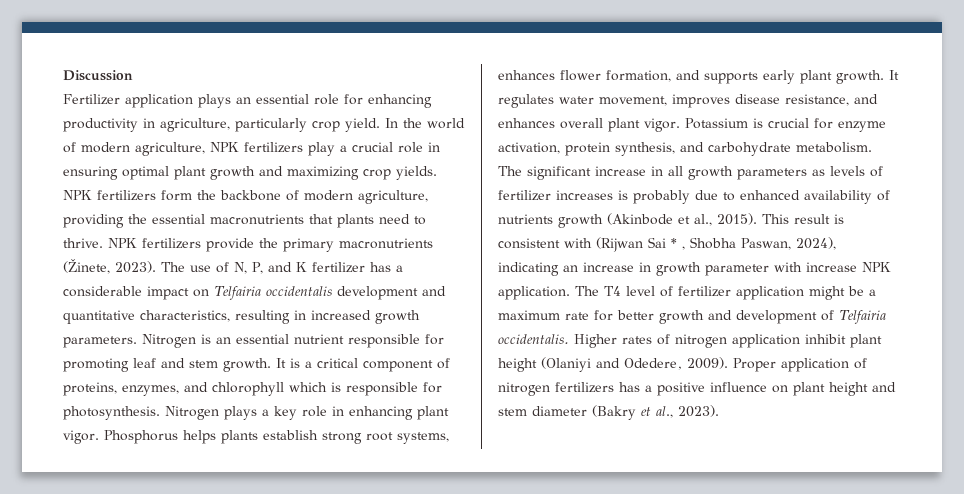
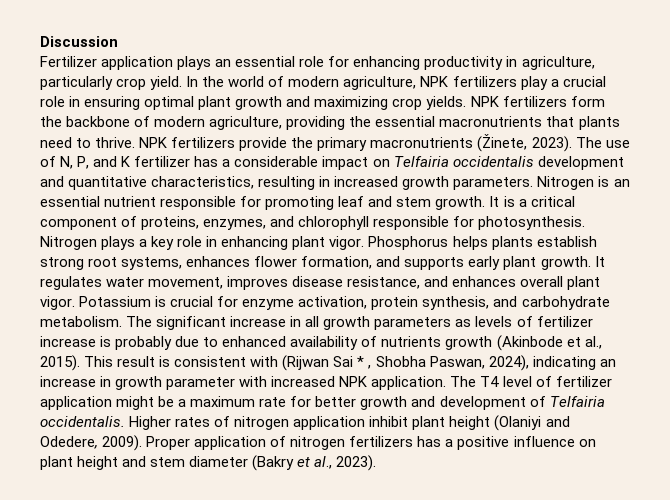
- It is a critical component of proteins, enzymes, and chlorophyll which is responsible for photosynthesis.
+ It is a critical component of proteins, enzymes, and chlorophyll responsible for photosynthesis.
- The significant increase in all growth parameters as levels of fertilizer increases is probably due to enhanced availability of nutrients growth (Akinbode et al., 2015).
+ The significant increase in all growth parameters as levels of fertilizer increase is probably due to enhanced availability of nutrients growth (Akinbode et al., 2015).
- This result is consistent with (Rijwan Sai * , Shobha Paswan, 2024), indicating an increase in growth parameter with increase NPK application.
+ This result is consistent with (Rijwan Sai * , Shobha Paswan, 2024), indicating an increase in growth parameter with increased NPK application.

